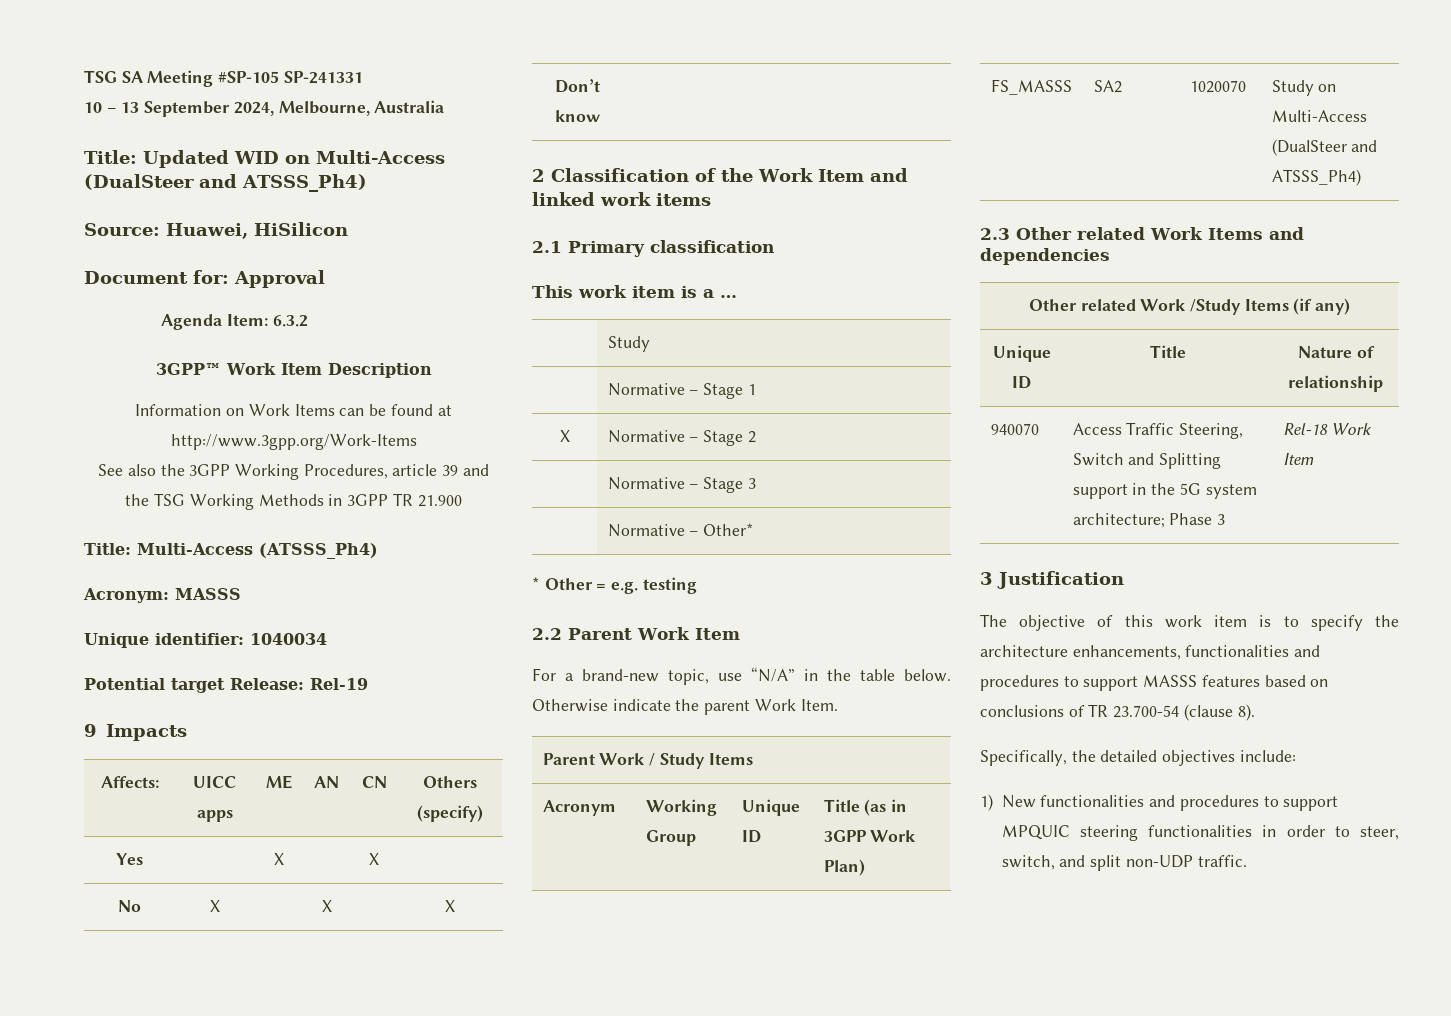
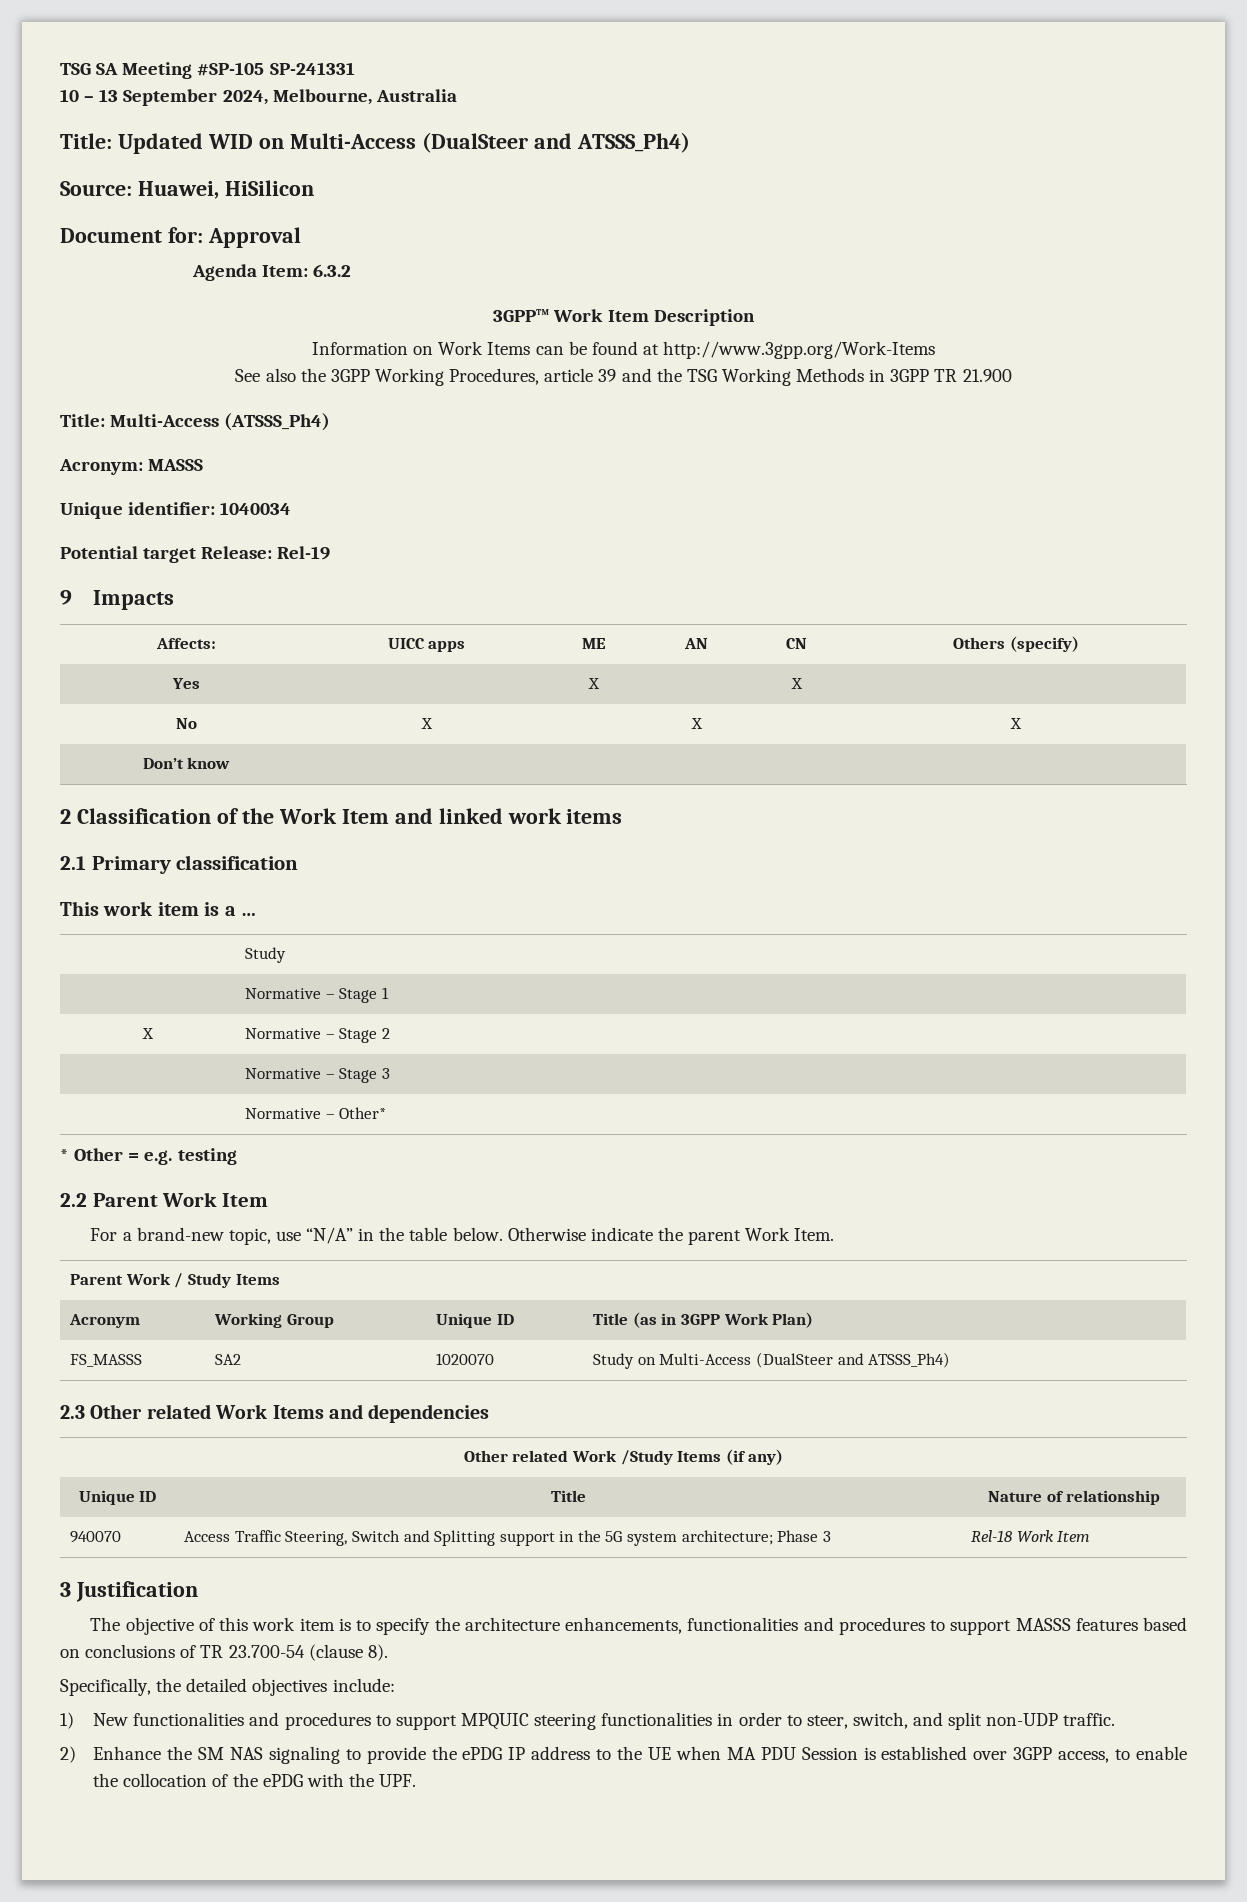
+ 2) Enhance the SM NAS signaling to provide the ePDG IP address to the UE when MA PDU Session is established over 3GPP access, to enable the collocation of the ePDG with the UPF.

